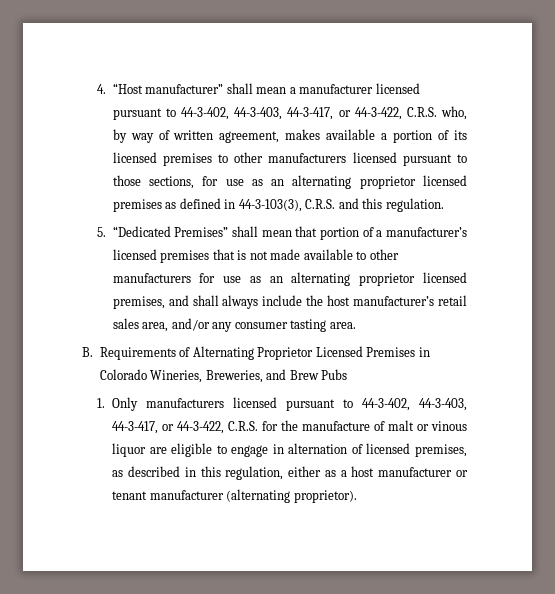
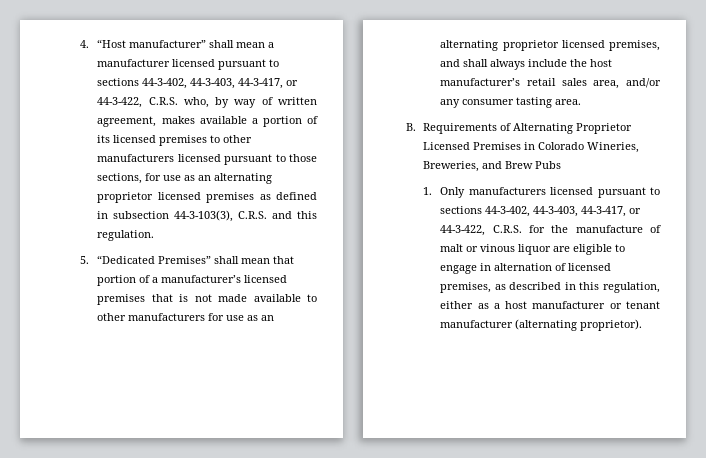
- 4. “Host manufacturer” shall mean a manufacturer licensed pursuant to 44-3-402, 44-3-403, 44-3-417, or 44-3-422, C.R.S. who, by way of written agreement, makes available a portion of its licensed premises to other manufacturers licensed pursuant to those sections, for use as an alternating proprietor licensed premises as defined in 44-3-103(3), C.R.S. and this regulation.
+ 4. “Host manufacturer” shall mean a manufacturer licensed pursuant to sections 44-3-402, 44-3-403, 44-3-417, or 44-3-422, C.R.S. who, by way of written agreement, makes available a portion of its licensed premises to other manufacturers licensed pursuant to those sections, for use as an alternating proprietor licensed premises as defined in subsection 44-3-103(3), C.R.S. and this regulation.
- 1. Only manufacturers licensed pursuant to 44-3-402, 44-3-403, 44-3-417, or 44-3-422, C.R.S. for the manufacture of malt or vinous liquor are eligible to engage in alternation of licensed premises, as described in this regulation, either as a host manufacturer or tenant manufacturer (alternating proprietor).
+ 1. Only manufacturers licensed pursuant to sections 44-3-402, 44-3-403, 44-3-417, or 44-3-422, C.R.S. for the manufacture of malt or vinous liquor are eligible to engage in alternation of licensed premises, as described in this regulation, either as a host manufacturer or tenant manufacturer (alternating proprietor).

